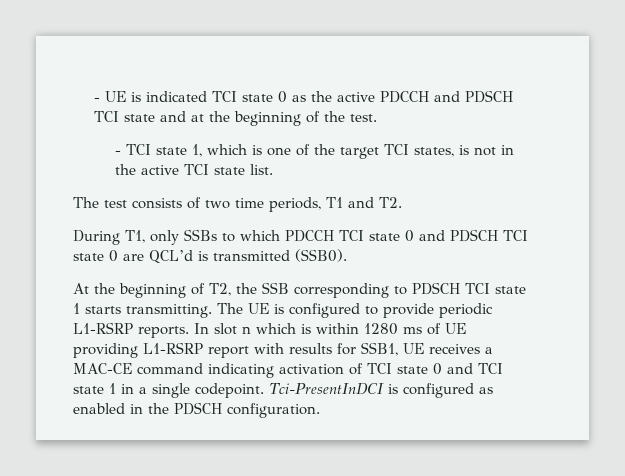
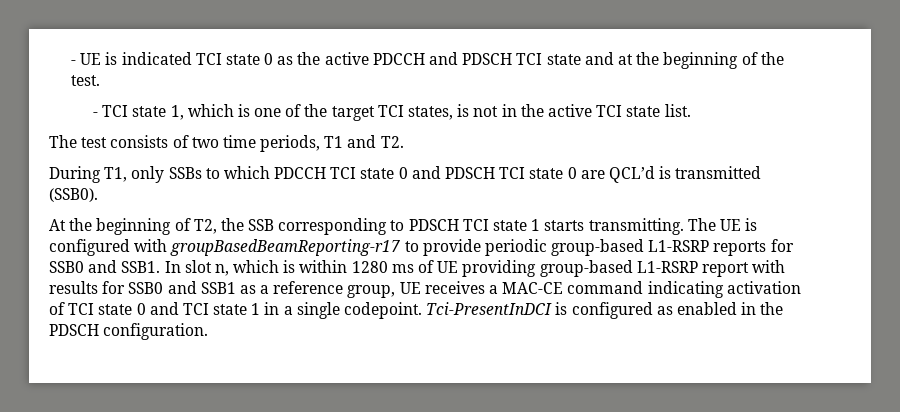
- The UE is configured to provide periodic L1-RSRP reports.
+ The UE is configured with groupBasedBeamReporting-r17 to provide periodic group-based L1-RSRP reports for SSB0 and SSB1.
- In slot n which is within 1280 ms of UE providing L1-RSRP report with results for SSB1, UE receives a MAC-CE command indicating activation of TCI state 0 and TCI state 1 in a single codepoint.
+ In slot n, which is within 1280 ms of UE providing group-based L1-RSRP report with results for SSB0 and SSB1 as a reference group, UE receives a MAC-CE command indicating activation of TCI state 0 and TCI state 1 in a single codepoint.

